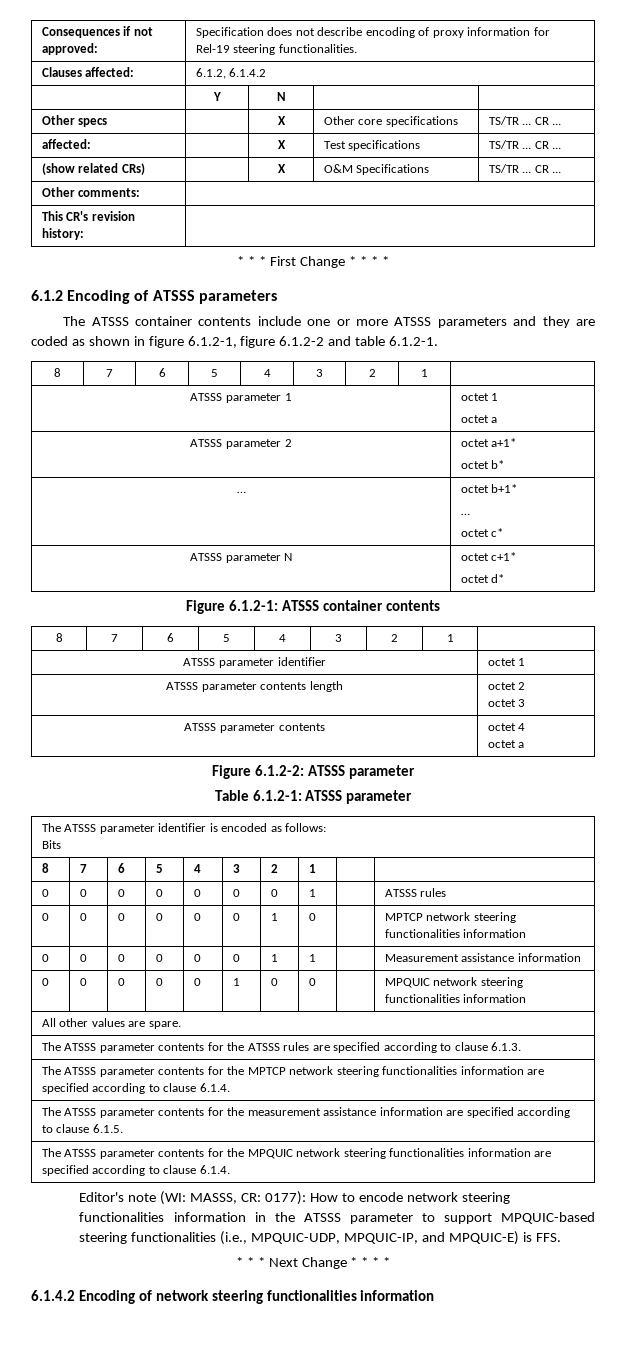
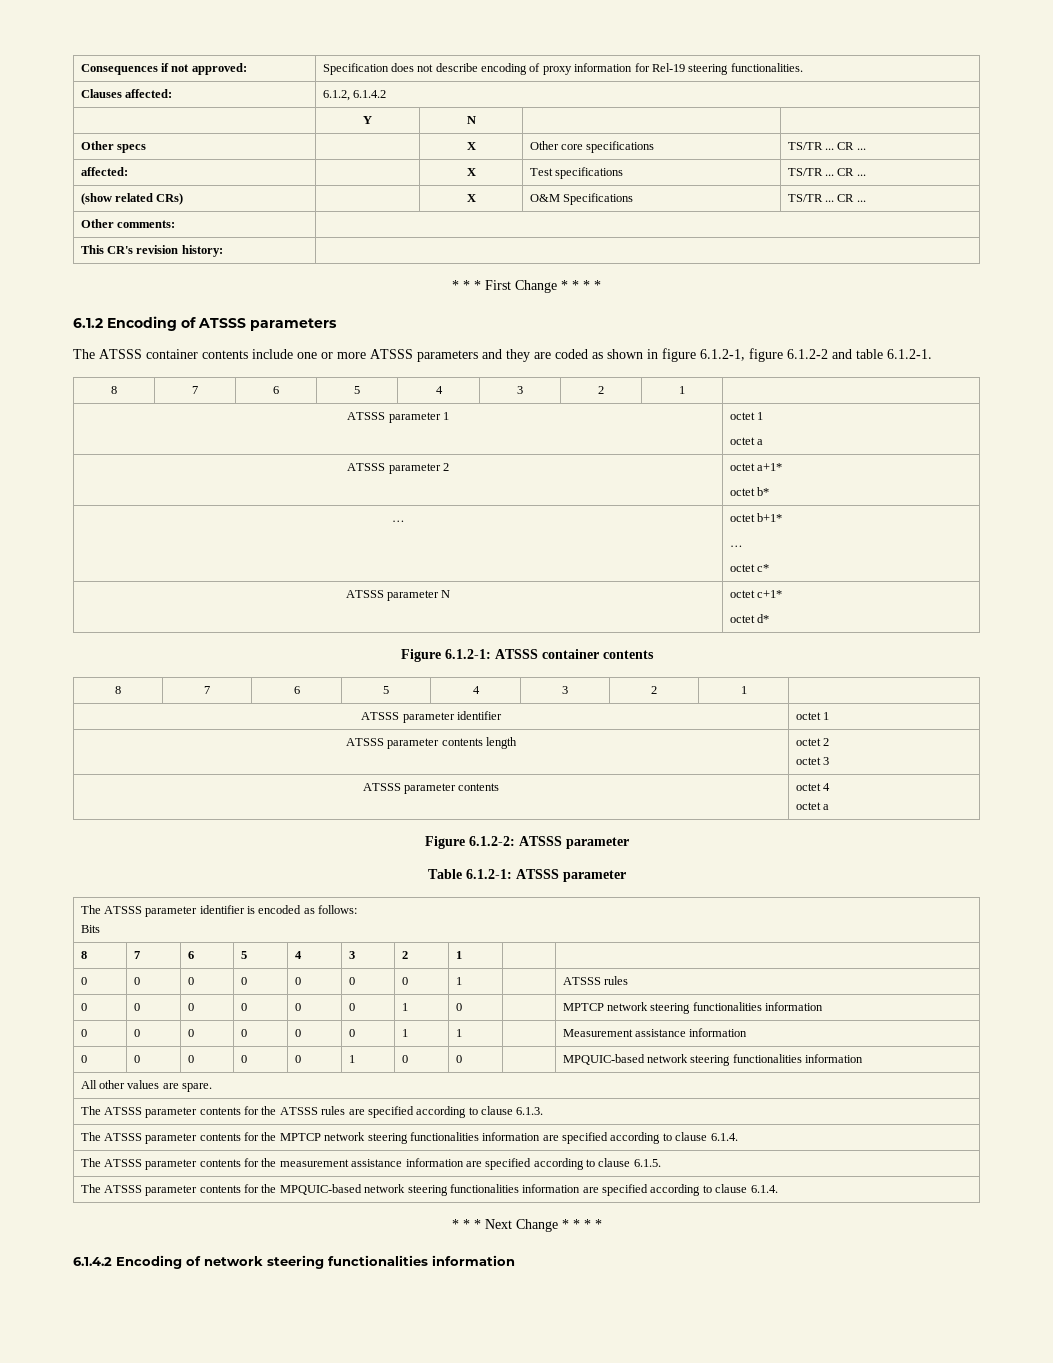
- 0 | 0 | 0 | 0 | 0 | 1 | 0 | 0 | | MPQUIC network steering functionalities information
+ 0 | 0 | 0 | 0 | 0 | 1 | 0 | 0 | | MPQUIC-based network steering functionalities information
- The ATSSS parameter contents for the MPQUIC network steering functionalities information are specified according to clause 6.1.4.
+ The ATSSS parameter contents for the MPQUIC-based network steering functionalities information are specified according to clause 6.1.4.
- Editor's note (WI: MASSS, CR: 0177): How to encode network steering functionalities information in the ATSSS parameter to support MPQUIC-based steering functionalities (i.e., MPQUIC-UDP, MPQUIC-IP, and MPQUIC-E) is FFS.

